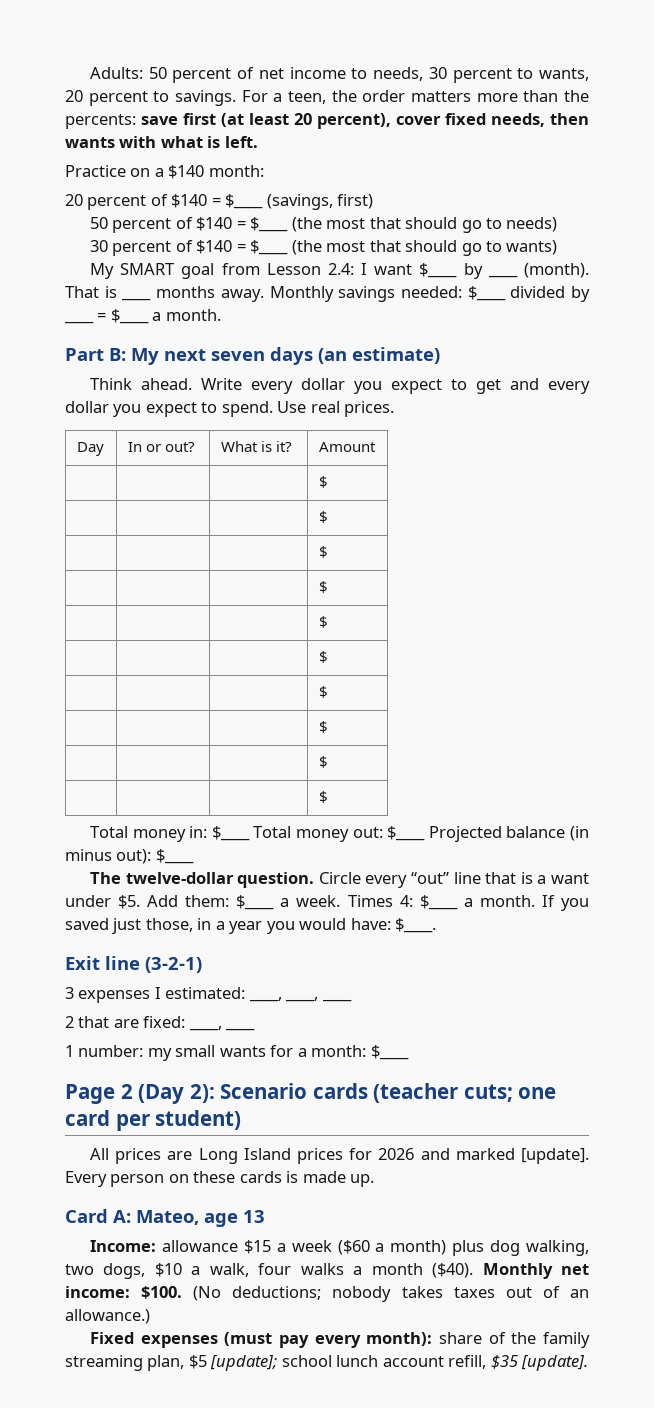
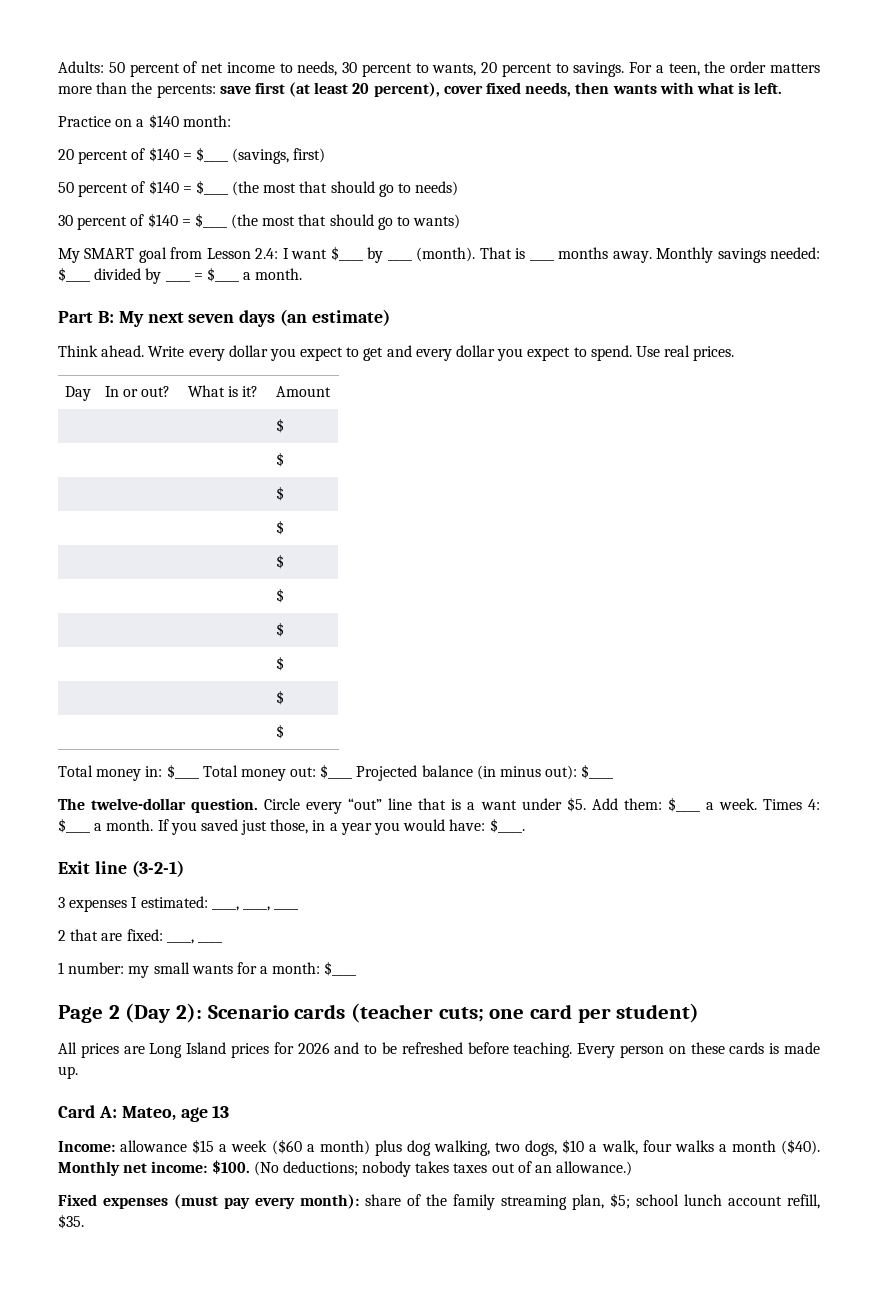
- All prices are Long Island prices for 2026 and marked [update].
+ All prices are Long Island prices for 2026 and to be refreshed before teaching.
- Fixed expenses (must pay every month): share of the family streaming plan, $5 [update]; school lunch account refill, $35 [update].
+ Fixed expenses (must pay every month): share of the family streaming plan, $5; school lunch account refill, $35.

